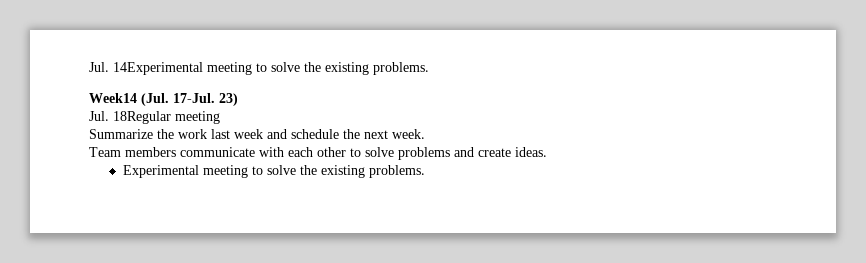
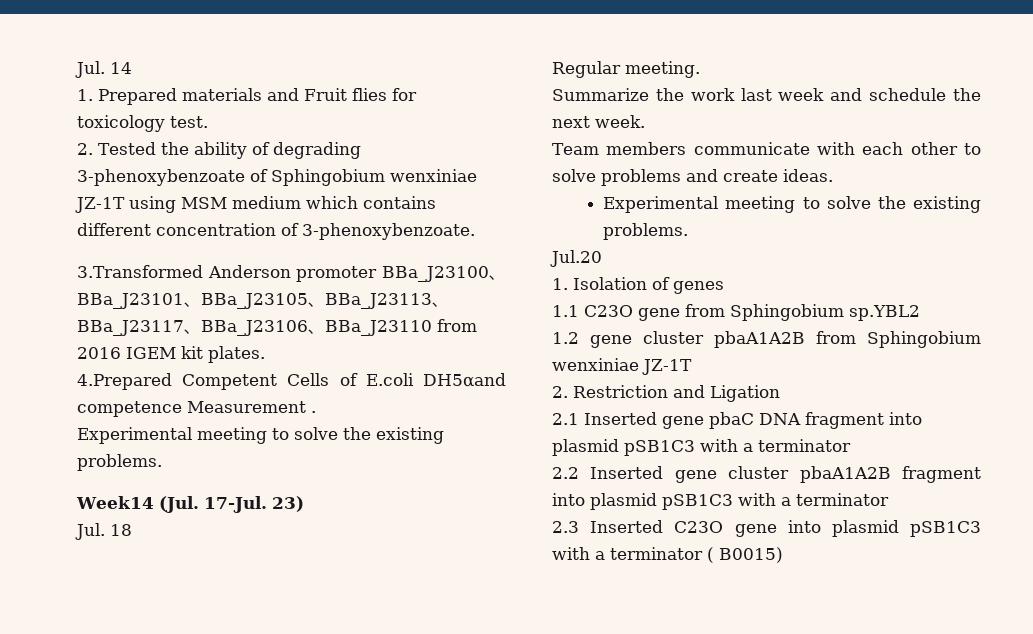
- Jul. 14Experimental meeting to solve the existing problems.
+ Jul. 14
+ 1. Prepared materials and Fruit flies for toxicology test.
+ 2. Tested the ability of degrading 3-phenoxybenzoate of Sphingobium wenxiniae JZ-1T using MSM medium which contains different concentration of 3-phenoxybenzoate.
+ 3.Transformed Anderson promoter BBa_J23100、BBa_J23101、BBa_J23105、BBa_J23113、BBa_J23117、BBa_J23106、BBa_J23110 from 2016 IGEM kit plates.
+ 4.Prepared Competent Cells of E.coli DH5αand competence Measurement .
+ Experimental meeting to solve the existing problems.
- Jul. 18Regular meeting
+ Jul. 18
+ Regular meeting.
+ Jul.20
+ 1. Isolation of genes
+ 1.1 C23O gene from Sphingobium sp.YBL2
+ 1.2 gene cluster pbaA1A2B from Sphingobium wenxiniae JZ-1T
+ 2. Restriction and Ligation
+ 2.1 Inserted gene pbaC DNA fragment into plasmid pSB1C3 with a terminator
+ 2.2 Inserted gene cluster pbaA1A2B fragment into plasmid pSB1C3 with a terminator
+ 2.3 Inserted C23O gene into plasmid pSB1C3 with a terminator ( B0015)

